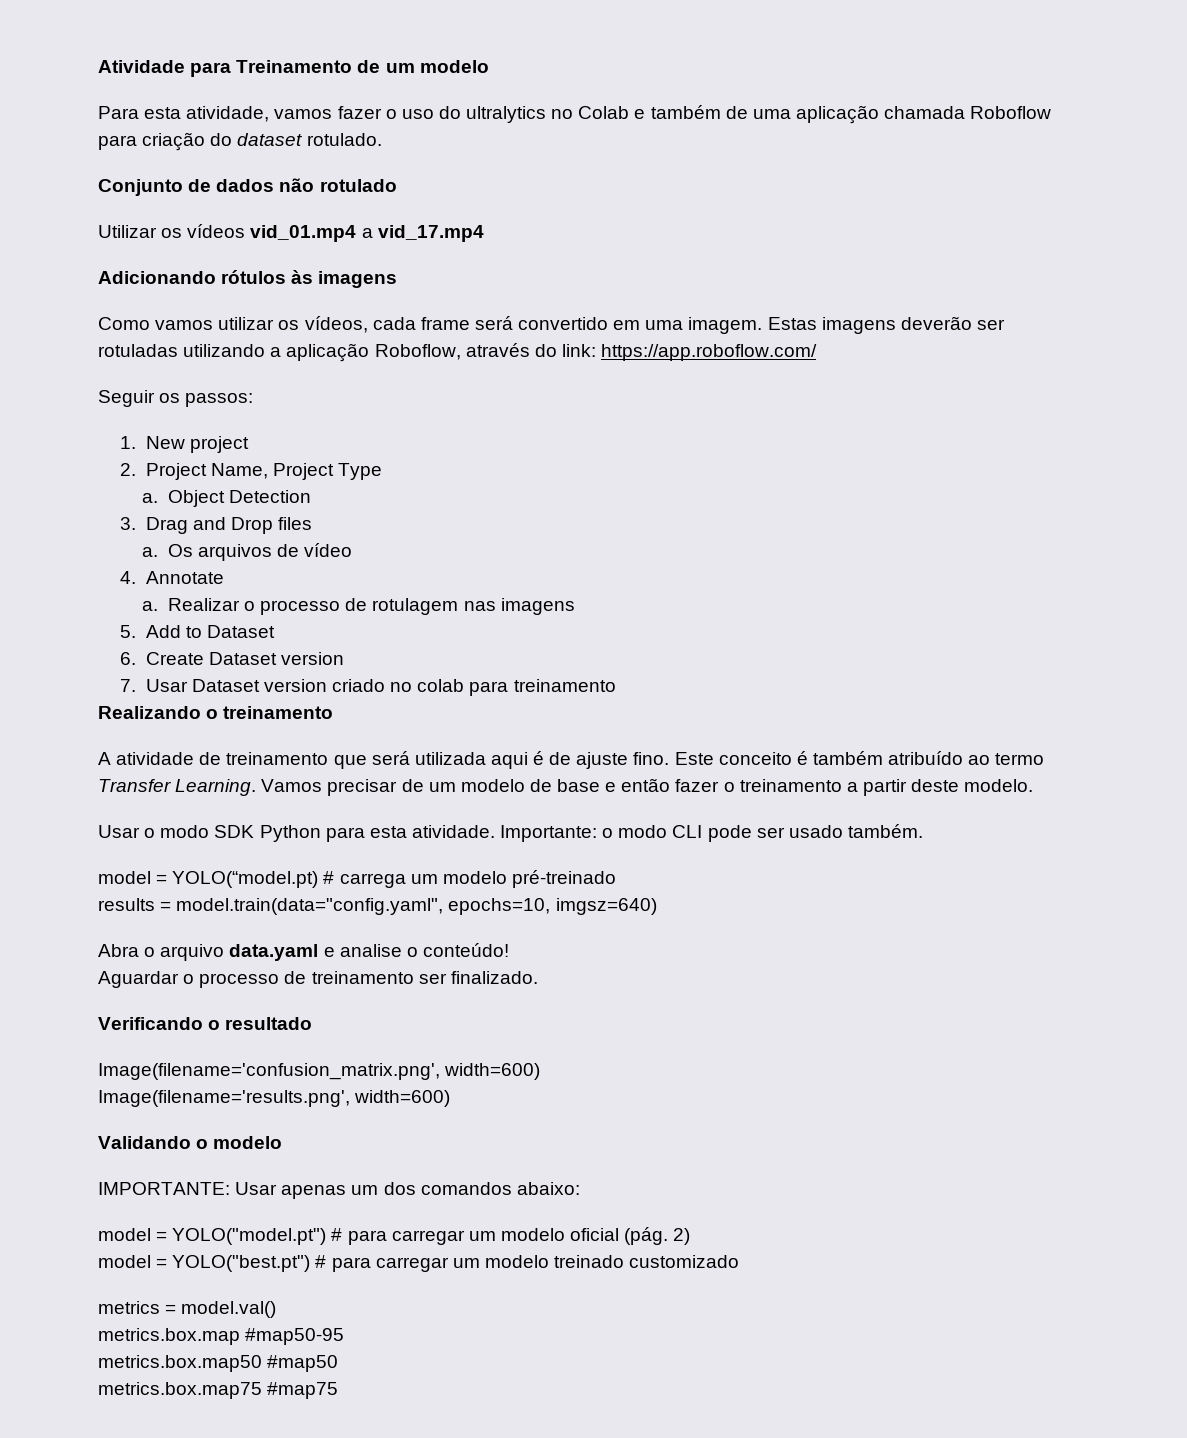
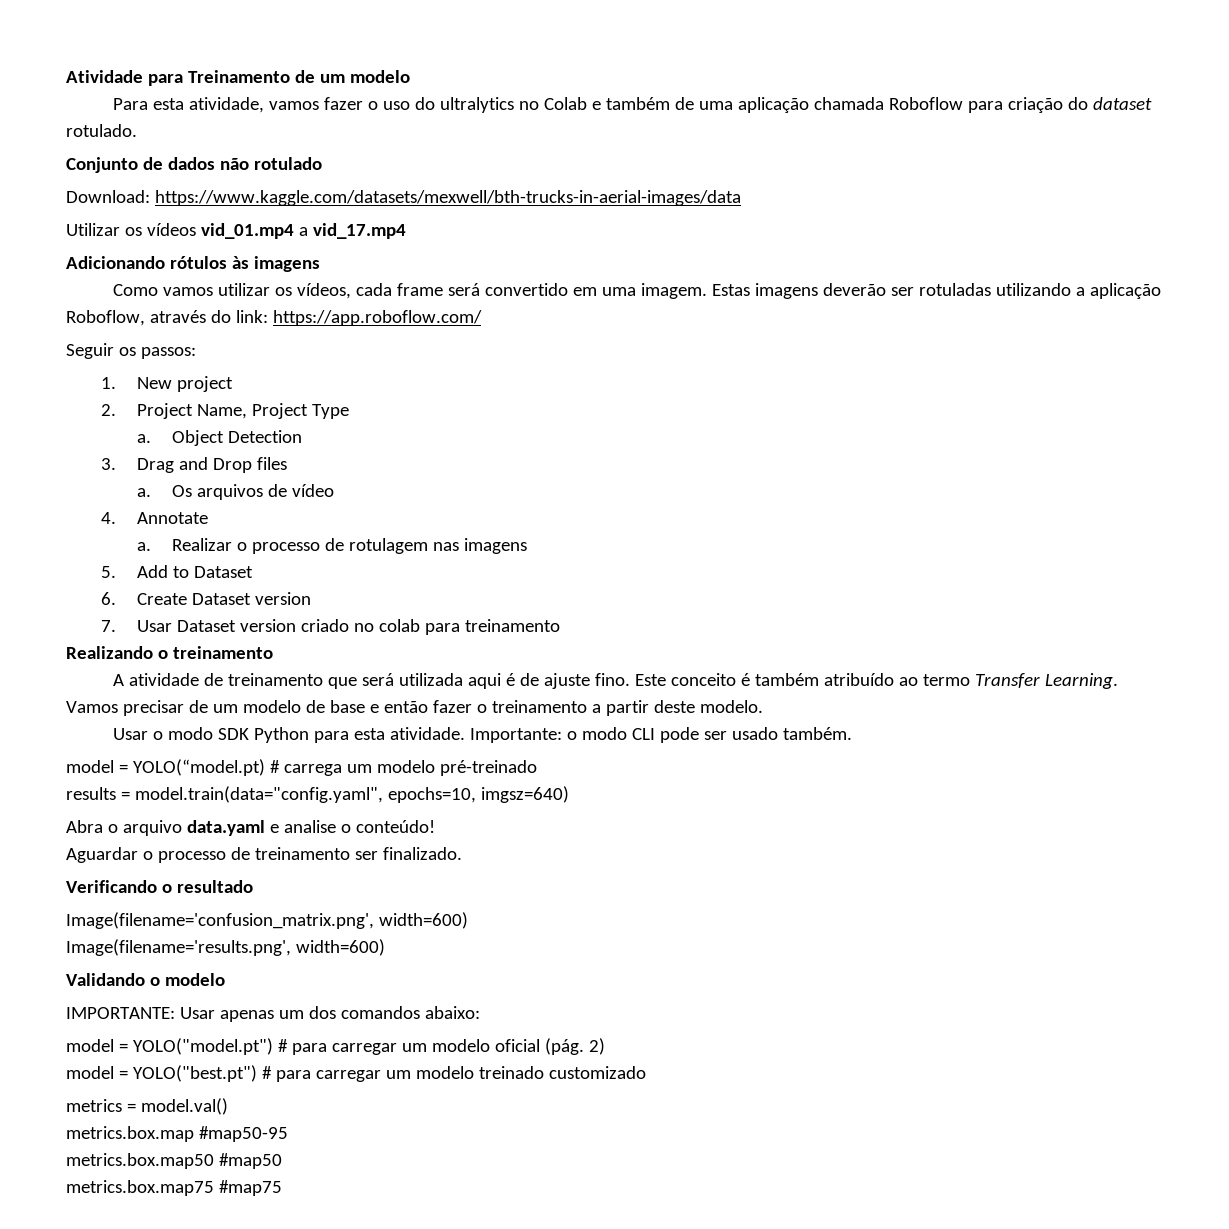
+ Download: https://www.kaggle.com/datasets/mexwell/bth-trucks-in-aerial-images/data

